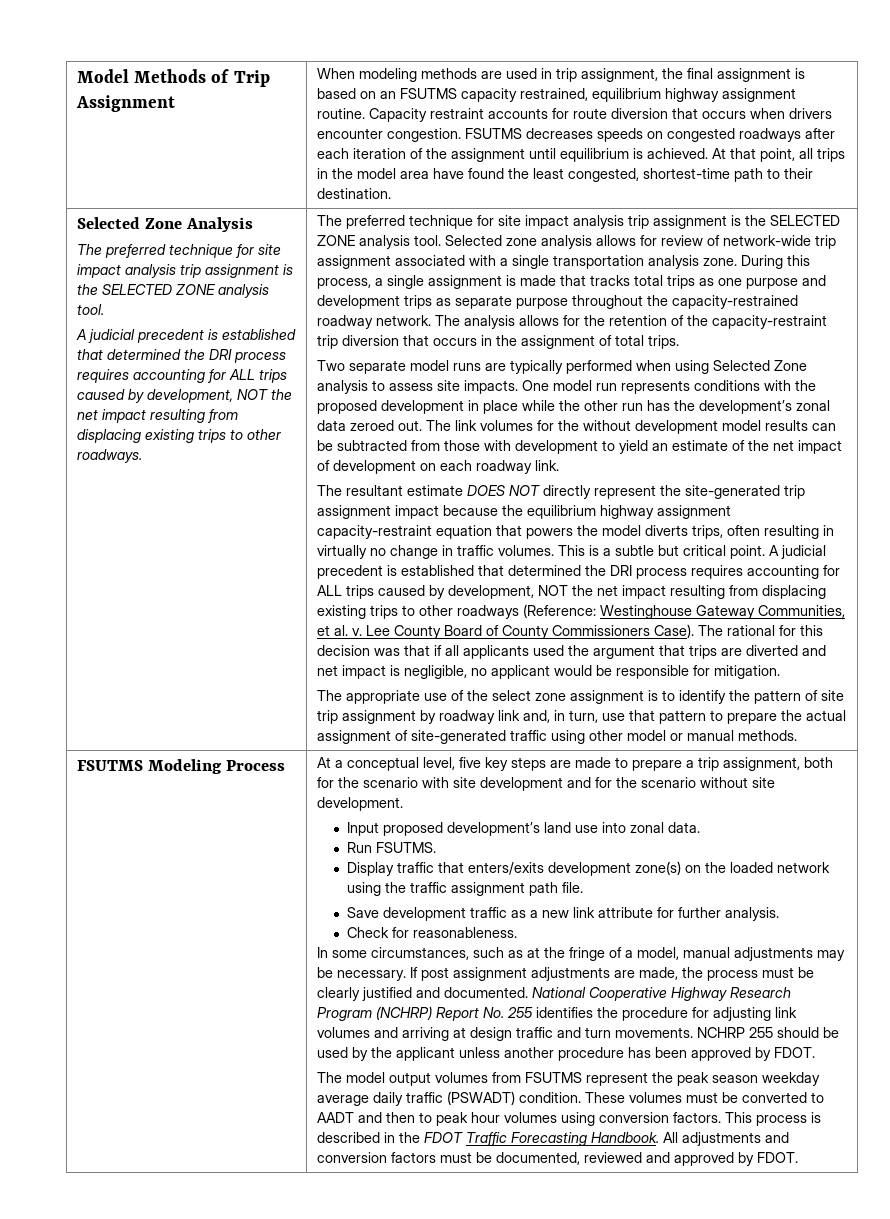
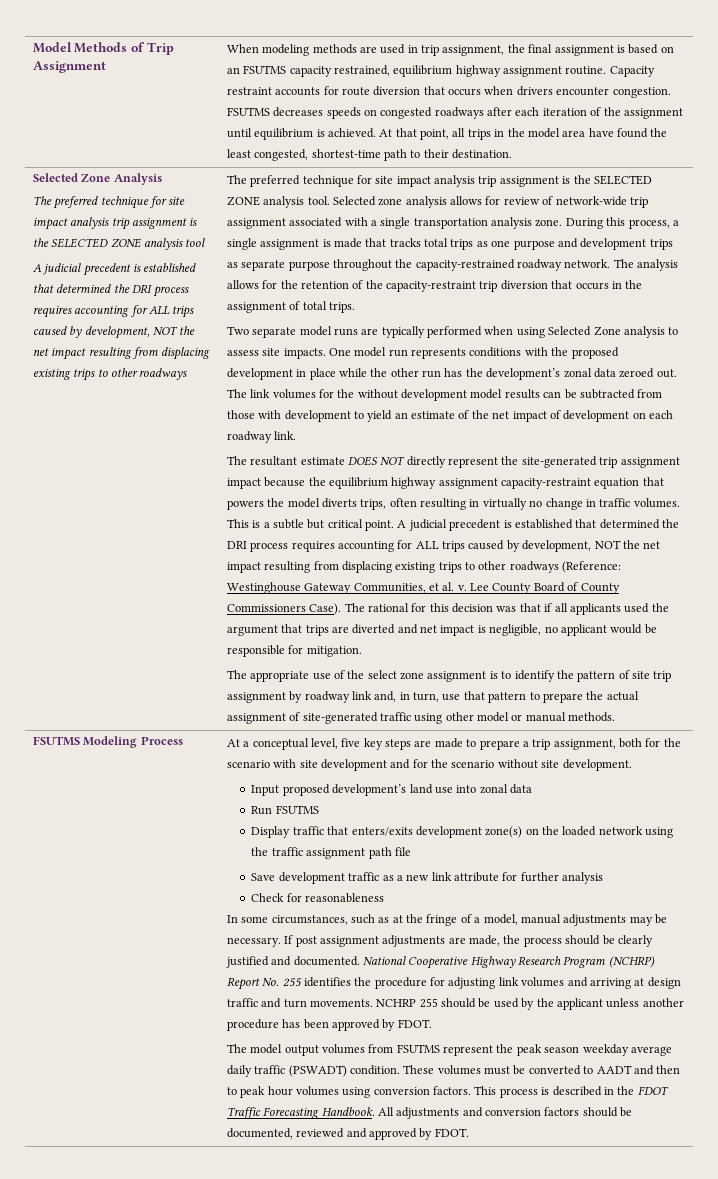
  Selected Zone Analysis
- The preferred technique for site impact analysis trip assignment is the SELECTED ZONE analysis tool.
- A judicial precedent is established that determined the DRI process requires accounting for ALL trips caused by development, NOT the net impact resulting from displacing existing trips to other roadways.
+ The preferred technique for site impact analysis trip assignment is the SELECTED ZONE analysis tool
+ A judicial precedent is established that determined the DRI process requires accounting for ALL trips caused by development, NOT the net impact resulting from displacing existing trips to other roadways
- Input proposed development’s land use into zonal data.
+ Input proposed development’s land use into zonal data
- Run FSUTMS.
+ Run FSUTMS
- Display traffic that enters/exits development zone(s) on the loaded network using the traffic assignment path file.
+ Display traffic that enters/exits development zone(s) on the loaded network using the traffic assignment path file
- Save development traffic as a new link attribute for further analysis.
+ Save development traffic as a new link attribute for further analysis
- Check for reasonableness.
+ Check for reasonableness
- If post assignment adjustments are made, the process must be clearly justified and documented.
+ If post assignment adjustments are made, the process should be clearly justified and documented.
- All adjustments and conversion factors must be documented, reviewed and approved by FDOT.
+ All adjustments and conversion factors should be documented, reviewed and approved by FDOT.

